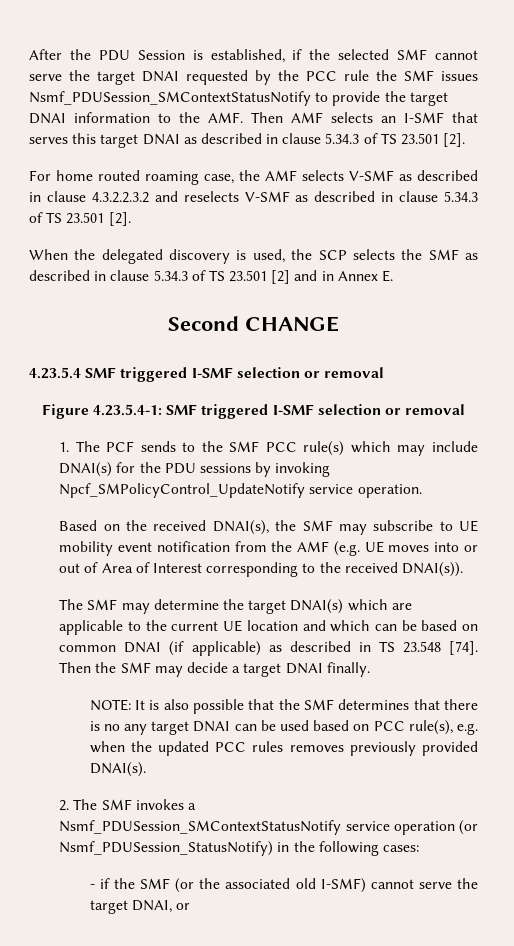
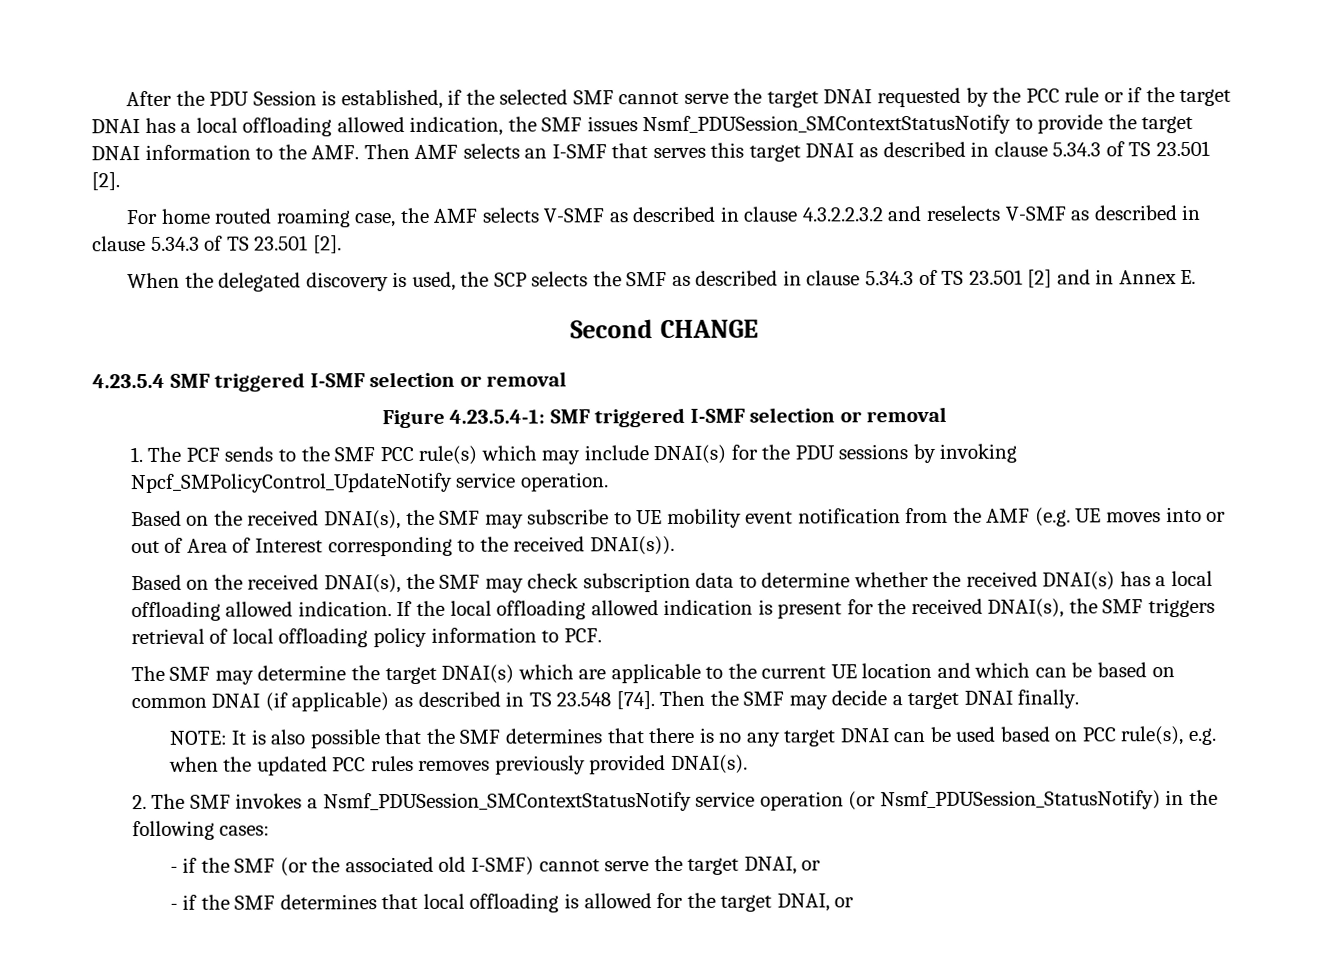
- After the PDU Session is established, if the selected SMF cannot serve the target DNAI requested by the PCC rule the SMF issues Nsmf_PDUSession_SMContextStatusNotify to provide the target DNAI information to the AMF. Then AMF selects an I-SMF that serves this target DNAI as described in clause 5.34.3 of TS 23.501 [2].
+ After the PDU Session is established, if the selected SMF cannot serve the target DNAI requested by the PCC rule or if the target DNAI has a local offloading allowed indication, the SMF issues Nsmf_PDUSession_SMContextStatusNotify to provide the target DNAI information to the AMF. Then AMF selects an I-SMF that serves this target DNAI as described in clause 5.34.3 of TS 23.501 [2].
+ Based on the received DNAI(s), the SMF may check subscription data to determine whether the received DNAI(s) has a local offloading allowed indication. If the local offloading allowed indication is present for the received DNAI(s), the SMF triggers retrieval of local offloading policy information to PCF.
+ - if the SMF determines that local offloading is allowed for the target DNAI, or

